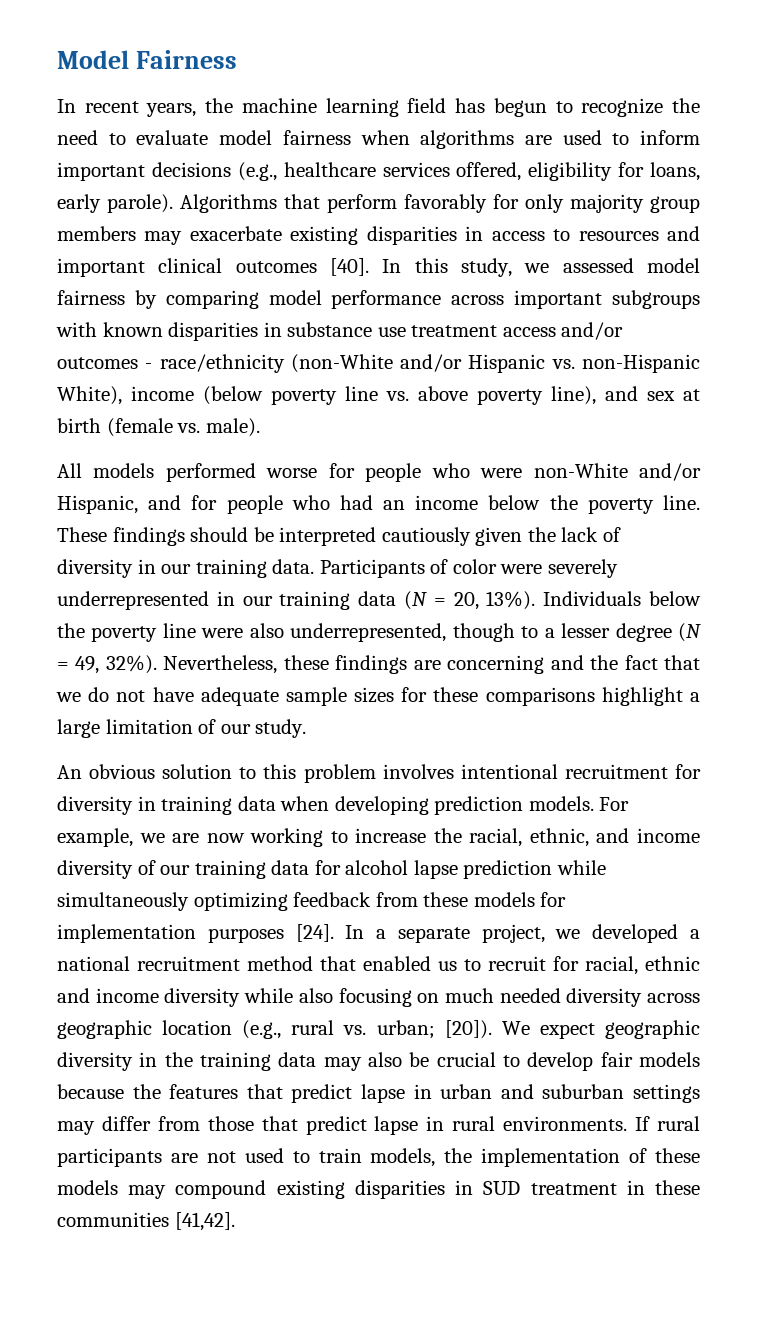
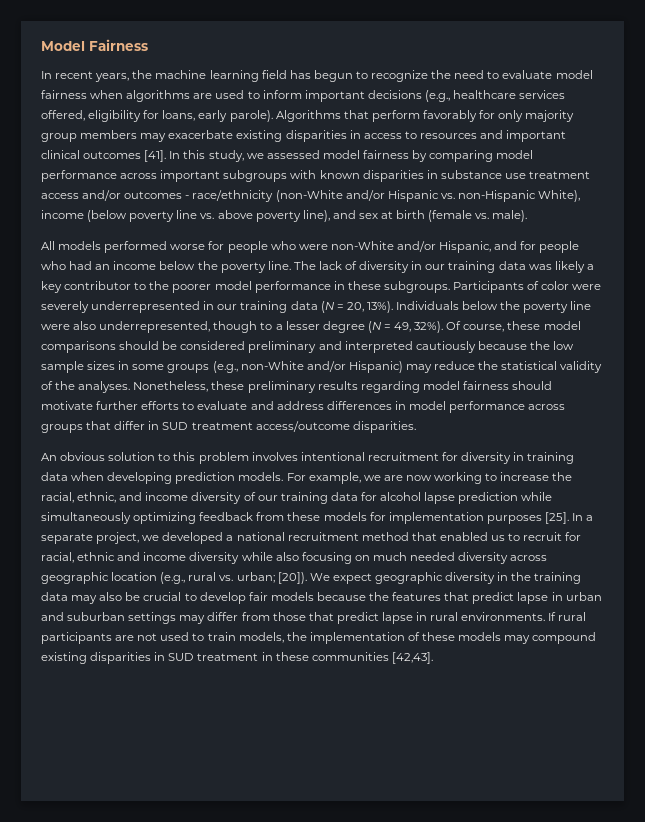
- Algorithms that perform favorably for only majority group members may exacerbate existing disparities in access to resources and important clinical outcomes [40].
+ Algorithms that perform favorably for only majority group members may exacerbate existing disparities in access to resources and important clinical outcomes [41].
- These findings should be interpreted cautiously given the lack of diversity in our training data.
+ The lack of diversity in our training data was likely a key contributor to the poorer model performance in these subgroups.
- Nevertheless, these findings are concerning and the fact that we do not have adequate sample sizes for these comparisons highlight a large limitation of our study.
+ Of course, these model comparisons should be considered preliminary and interpreted cautiously because the low sample sizes in some groups (e.g., non-White and/or Hispanic) may reduce the statistical validity of the analyses. Nonetheless, these preliminary results regarding model fairness should motivate further efforts to evaluate and address differences in model performance across groups that differ in SUD treatment access/outcome disparities.
- For example, we are now working to increase the racial, ethnic, and income diversity of our training data for alcohol lapse prediction while simultaneously optimizing feedback from these models for implementation purposes [24].
+ For example, we are now working to increase the racial, ethnic, and income diversity of our training data for alcohol lapse prediction while simultaneously optimizing feedback from these models for implementation purposes [25].
- If rural participants are not used to train models, the implementation of these models may compound existing disparities in SUD treatment in these communities [41,42].
+ If rural participants are not used to train models, the implementation of these models may compound existing disparities in SUD treatment in these communities [42,43].

